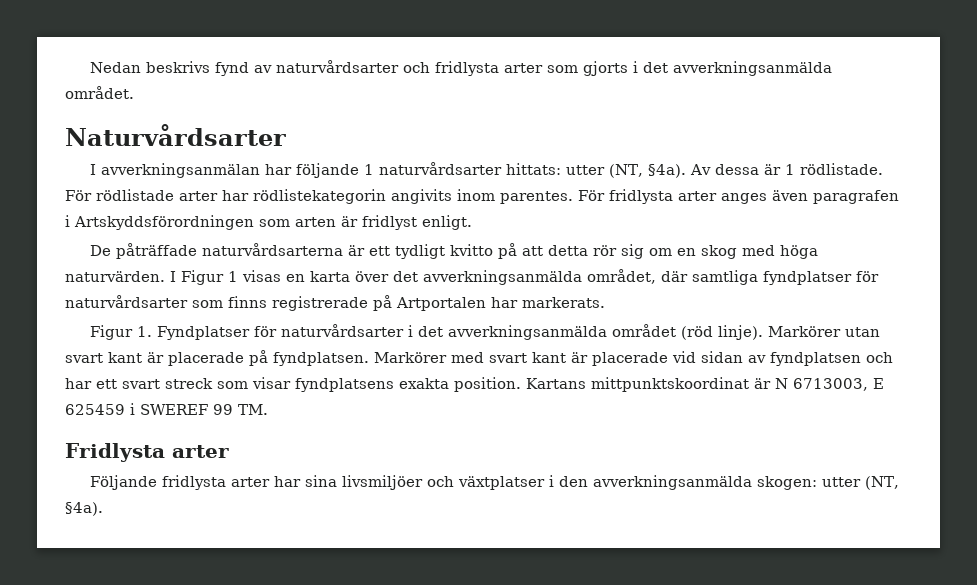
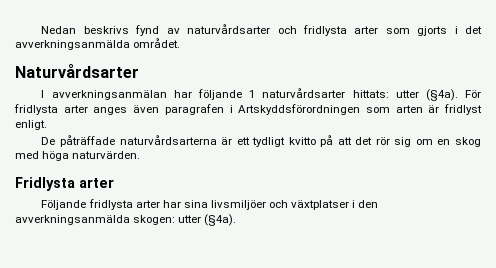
- I avverkningsanmälan har följande 1 naturvårdsarter hittats: utter (NT, §4a). Av dessa är 1 rödlistade. För rödlistade arter har rödlistekategorin angivits inom parentes.
+ I avverkningsanmälan har följande 1 naturvårdsarter hittats: utter (§4a).
- De påträffade naturvårdsarterna är ett tydligt kvitto på att detta rör sig om en skog med höga naturvärden. I Figur 1 visas en karta över det avverkningsanmälda området, där samtliga fyndplatser för naturvårdsarter som finns registrerade på Artportalen har markerats.
- Figur 1. Fyndplatser för naturvårdsarter i det avverkningsanmälda området (röd linje). Markörer utan svart kant är placerade på fyndplatsen. Markörer med svart kant är placerade vid sidan av fyndplatsen och har ett svart streck som visar fyndplatsens exakta position. Kartans mittpunktskoordinat är N 6713003, E 625459 i SWEREF 99 TM.
+ De påträffade naturvårdsarterna är ett tydligt kvitto på att det rör sig om en skog med höga naturvärden.
- Följande fridlysta arter har sina livsmiljöer och växtplatser i den avverkningsanmälda skogen: utter (NT, §4a).
+ Följande fridlysta arter har sina livsmiljöer och växtplatser i den avverkningsanmälda skogen: utter (§4a).

